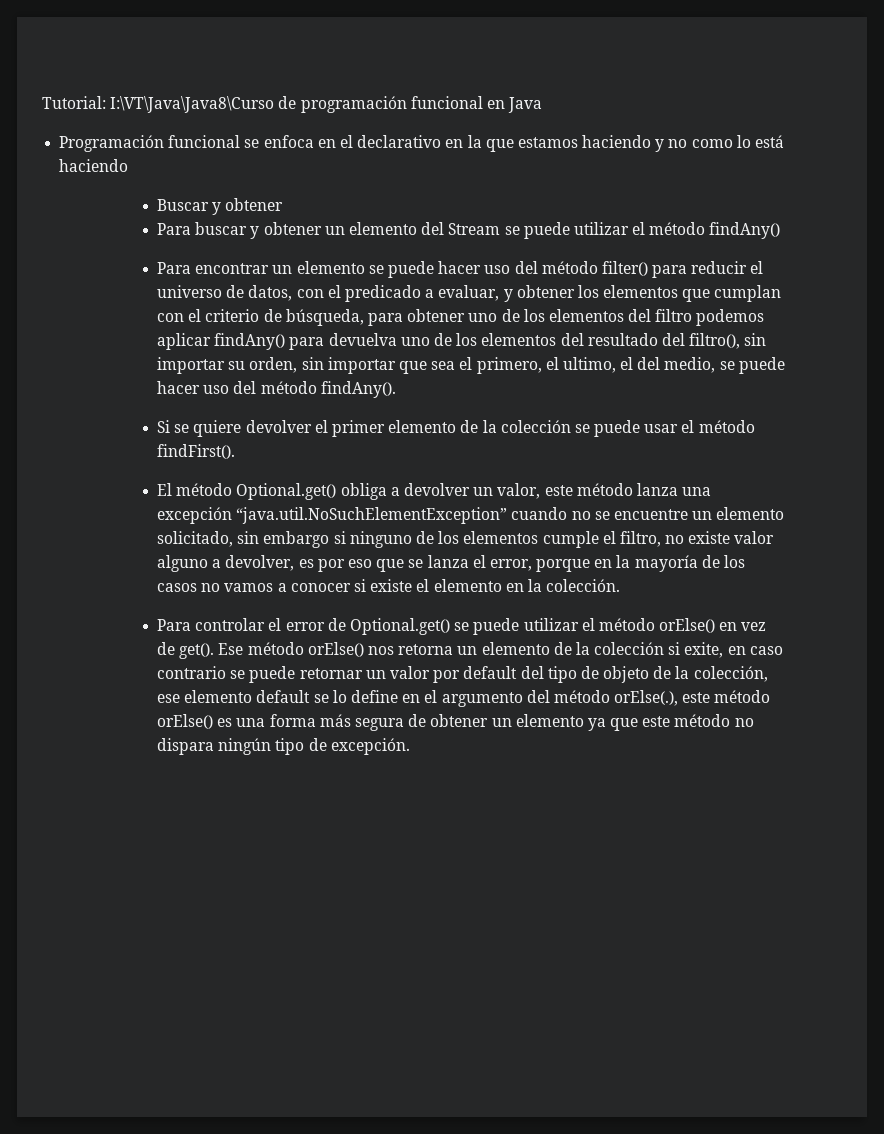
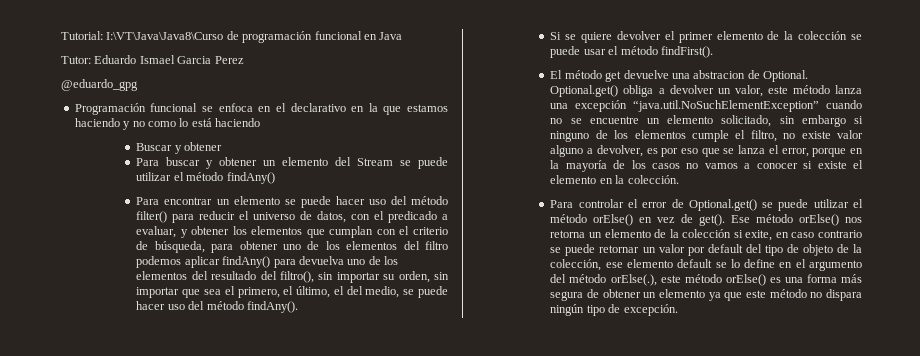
+ Tutor: Eduardo Ismael Garcia Perez
+ @eduardo_gpg
- Para encontrar un elemento se puede hacer uso del método filter() para reducir el universo de datos, con el predicado a evaluar, y obtener los elementos que cumplan con el criterio de búsqueda, para obtener uno de los elementos del filtro podemos aplicar findAny() para devuelva uno de los elementos del resultado del filtro(), sin importar su orden, sin importar que sea el primero, el ultimo, el del medio, se puede hacer uso del método findAny().
+ Para encontrar un elemento se puede hacer uso del método filter() para reducir el universo de datos, con el predicado a evaluar, y obtener los elementos que cumplan con el criterio de búsqueda, para obtener uno de los elementos del filtro podemos aplicar findAny() para devuelva uno de los elementos del resultado del filtro(), sin importar su orden, sin importar que sea el primero, el último, el del medio, se puede hacer uso del método findAny().
- El método Optional.get() obliga a devolver un valor, este método lanza una excepción “java.util.NoSuchElementException” cuando no se encuentre un elemento solicitado, sin embargo si ninguno de los elementos cumple el filtro, no existe valor alguno a devolver, es por eso que se lanza el error, porque en la mayoría de los casos no vamos a conocer si existe el elemento en la colección.
+ El método get devuelve una abstracion de Optional. Optional.get() obliga a devolver un valor, este método lanza una excepción “java.util.NoSuchElementException” cuando no se encuentre un elemento solicitado, sin embargo si ninguno de los elementos cumple el filtro, no existe valor alguno a devolver, es por eso que se lanza el error, porque en la mayoría de los casos no vamos a conocer si existe el elemento en la colección.

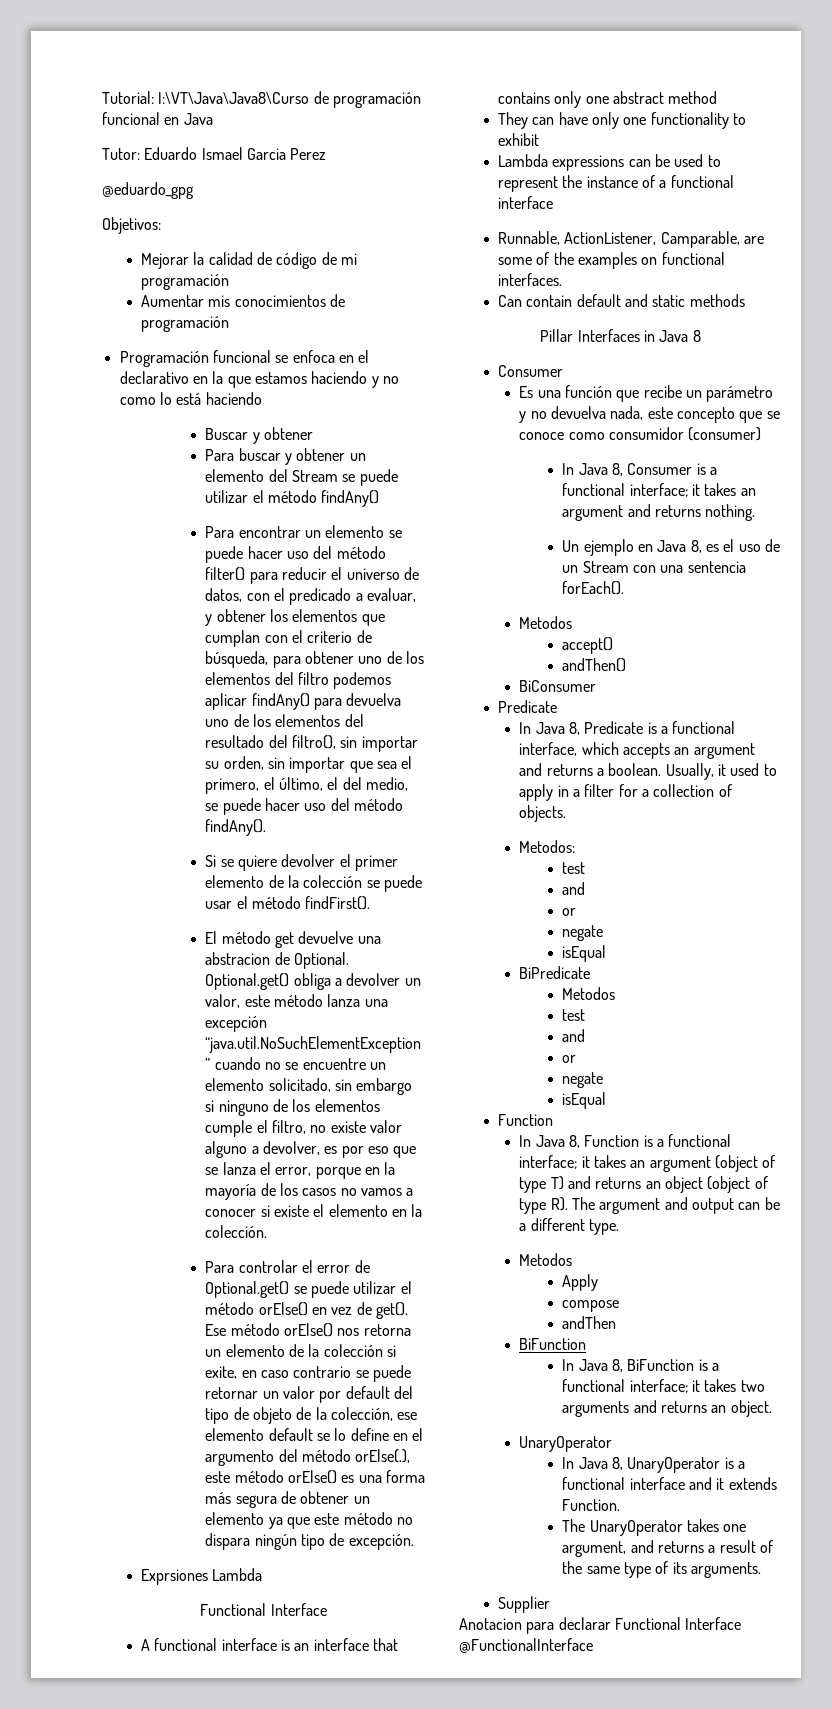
+ Objetivos:
+ Mejorar la calidad de código de mi programación
+ Aumentar mis conocimientos de programación
+ Exprsiones Lambda
+ Functional Interface
+ A functional interface is an interface that contains only one abstract method
+ They can have only one functionality to exhibit
+ Lambda expressions can be used to represent the instance of a functional interface
+ Runnable, ActionListener, Camparable, are some of the examples on functional interfaces.
+ Can contain default and static methods
+ Pillar Interfaces in Java 8
+ Consumer
+ Es una función que recibe un parámetro y no devuelva nada, este concepto que se conoce como consumidor (consumer)
+ In Java 8, Consumer is a functional interface; it takes an argument and returns nothing.
+ Un ejemplo en Java 8, es el uso de un Stream con una sentencia forEach().
+ Metodos
+ accept()
+ andThen()
+ BiConsumer
+ Predicate
+ In Java 8, Predicate is a functional interface, which accepts an argument and returns a boolean. Usually, it used to apply in a filter for a collection of objects.
+ Metodos:
+ test
+ and
+ or
+ negate
+ isEqual
+ BiPredicate
+ Metodos
+ test
+ and
+ or
+ negate
+ isEqual
+ Function
+ In Java 8, Function is a functional interface; it takes an argument (object of type T) and returns an object (object of type R). The argument and output can be a different type.
+ Metodos
+ Apply
+ compose
+ andThen
+ BiFunction
+ In Java 8, BiFunction is a functional interface; it takes two arguments and returns an object.
+ UnaryOperator
+ In Java 8, UnaryOperator is a functional interface and it extends Function.
+ The UnaryOperator takes one argument, and returns a result of the same type of its arguments.
+ Supplier
+ Anotacion para declarar Functional Interface @FunctionalInterface

